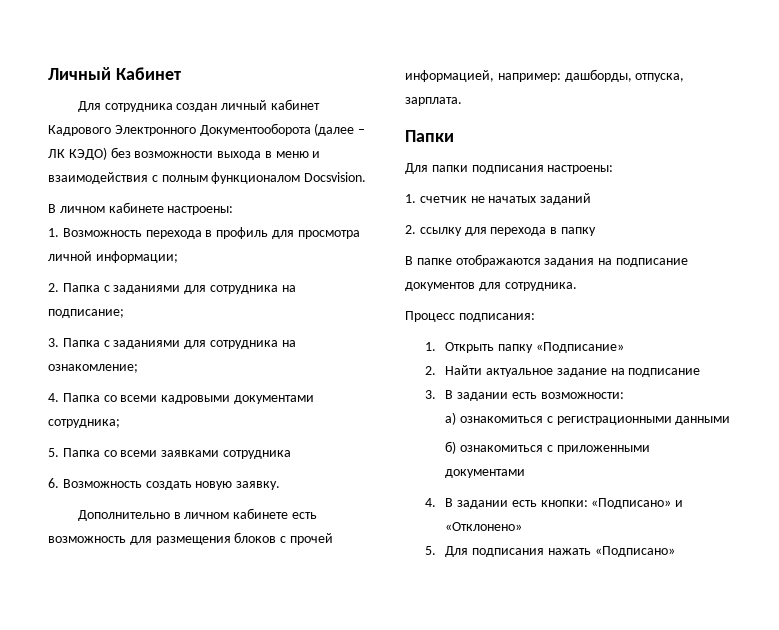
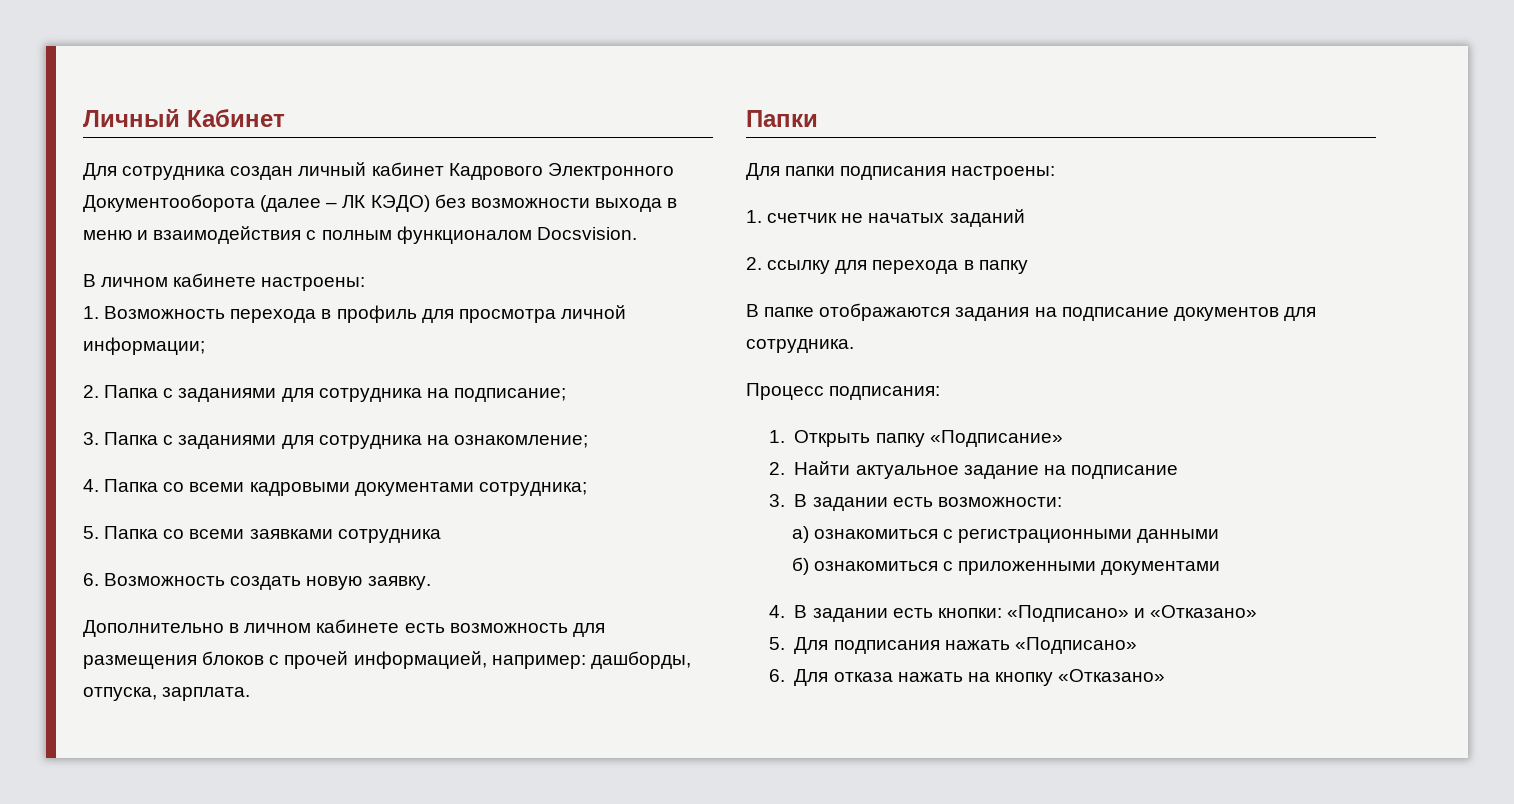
- 4. В задании есть кнопки: «Подписано» и «Отклонено»
+ 4. В задании есть кнопки: «Подписано» и «Отказано»
+ 6. Для отказа нажать на кнопку «Отказано»

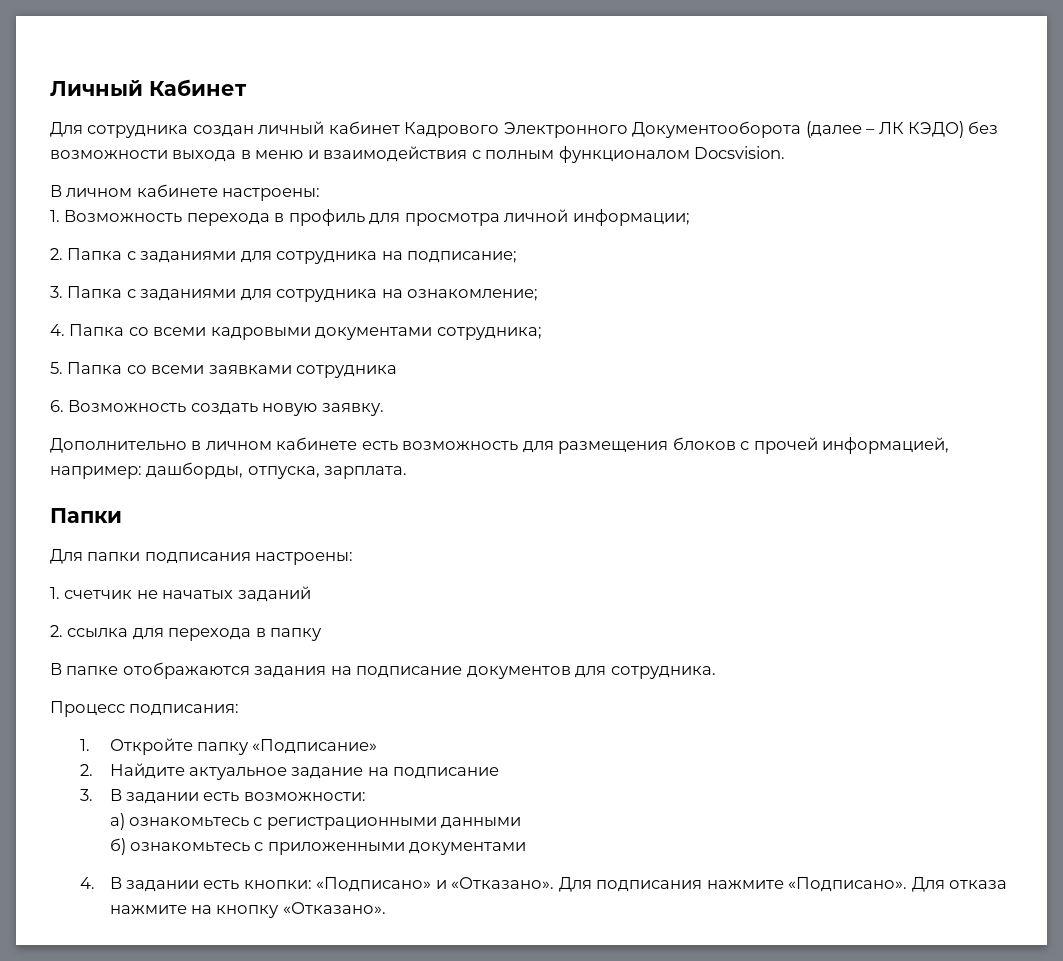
- 2. ссылку для перехода в папку
+ 2. ссылка для перехода в папку
- 1. Открыть папку «Подписание»
+ 1. Откройте папку «Подписание»
- 2. Найти актуальное задание на подписание
+ 2. Найдите актуальное задание на подписание
- а) ознакомиться с регистрационными данными
+ а) ознакомьтесь с регистрационными данными
- б) ознакомиться с приложенными документами
+ б) ознакомьтесь с приложенными документами
- 4. В задании есть кнопки: «Подписано» и «Отказано»
- 5. Для подписания нажать «Подписано»
- 6. Для отказа нажать на кнопку «Отказано»
+ 4. В задании есть кнопки: «Подписано» и «Отказано». Для подписания нажмите «Подписано». Для отказа нажмите на кнопку «Отказано».

